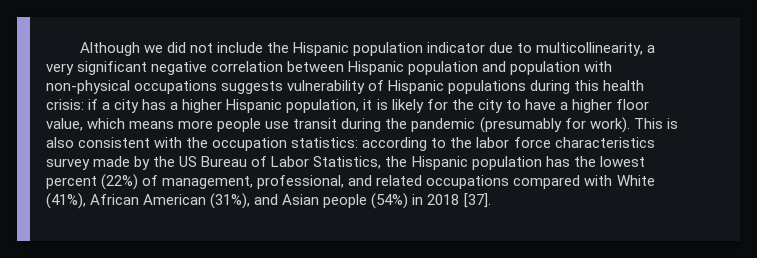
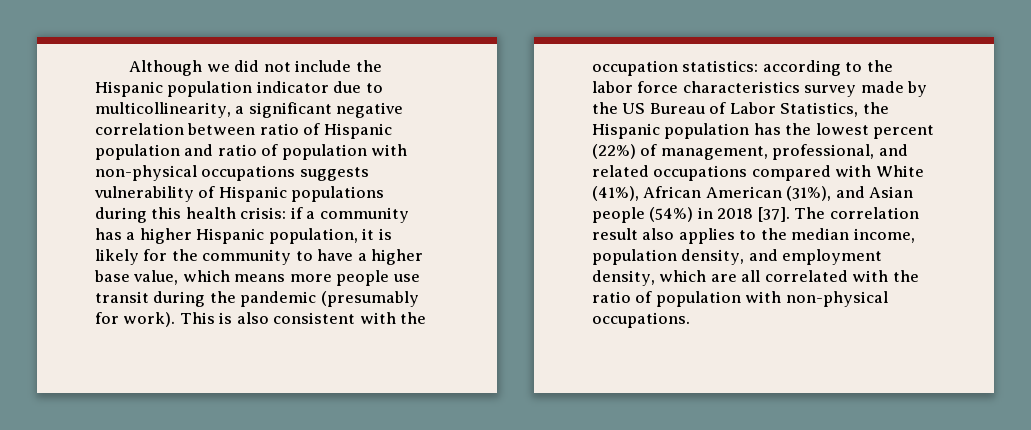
- Although we did not include the Hispanic population indicator due to multicollinearity, a very significant negative correlation between Hispanic population and population with non-physical occupations suggests vulnerability of Hispanic populations during this health crisis:
+ Although we did not include the Hispanic population indicator due to multicollinearity, a significant negative correlation between ratio of Hispanic population and ratio of population with non-physical occupations suggests vulnerability of Hispanic populations during this health crisis:
- if a city has a higher Hispanic population, it is likely for the city to have a higher floor value, which means more people use transit during the pandemic (presumably for work).
+ if a community has a higher Hispanic population, it is likely for the community to have a higher base value, which means more people use transit during the pandemic (presumably for work).
+ The correlation result also applies to the median income, population density, and employment density, which are all correlated with the ratio of population with non-physical occupations.

